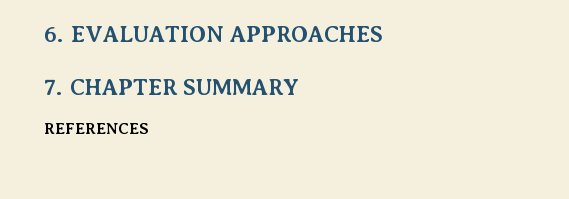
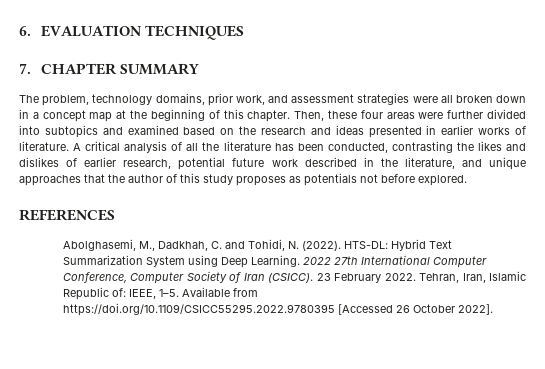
- 6. EVALUATION APPROACHES
+ 6. EVALUATION TECHNIQUES
+ The problem, technology domains, prior work, and assessment strategies were all broken down in a concept map at the beginning of this chapter. Then, these four areas were further divided into subtopics and examined based on the research and ideas presented in earlier works of literature. A critical analysis of all the literature has been conducted, contrasting the likes and dislikes of earlier research, potential future work described in the literature, and unique approaches that the author of this study proposes as potentials not before explored.
  REFERENCES
+ Abolghasemi, M., Dadkhah, C. and Tohidi, N. (2022). HTS-DL: Hybrid Text Summarization System using Deep Learning. 2022 27th International Computer Conference, Computer Society of Iran (CSICC). 23 February 2022. Tehran, Iran, Islamic Republic of: IEEE, 1–5. Available from https://doi.org/10.1109/CSICC55295.2022.9780395 [Accessed 26 October 2022].

